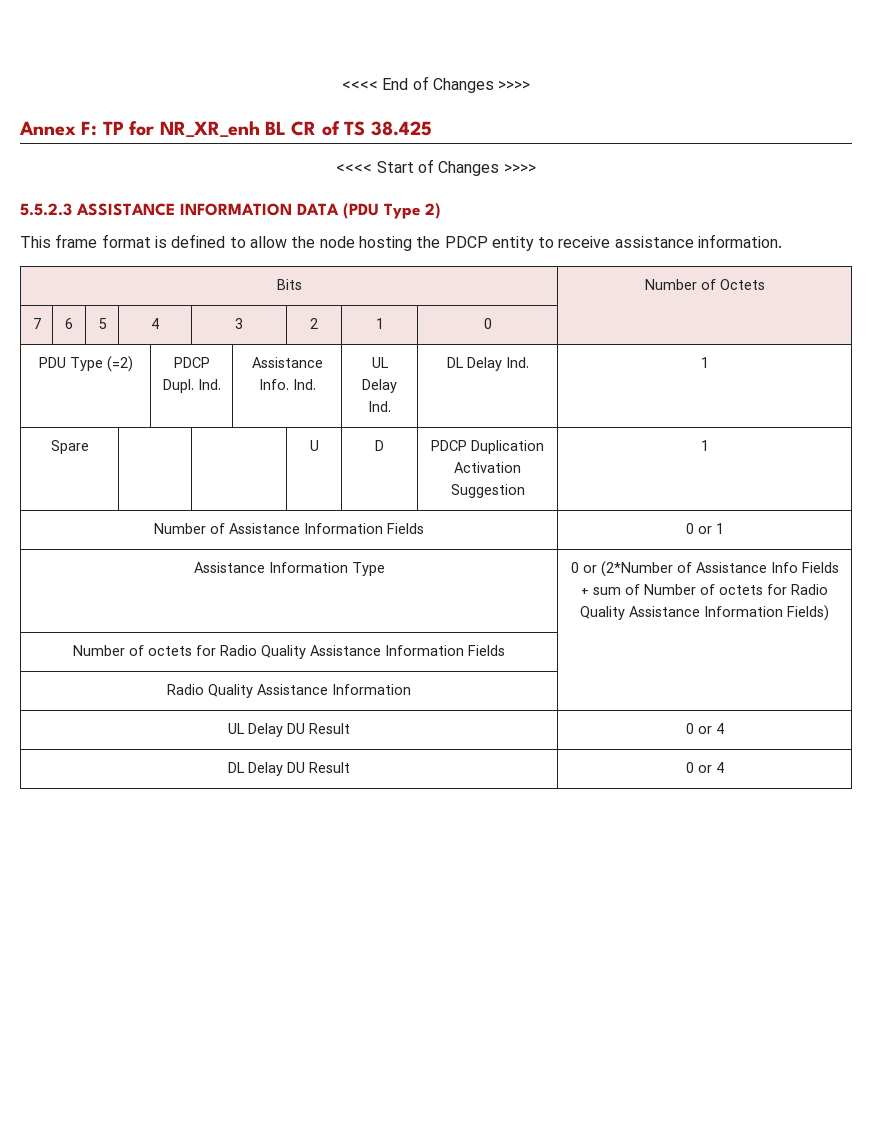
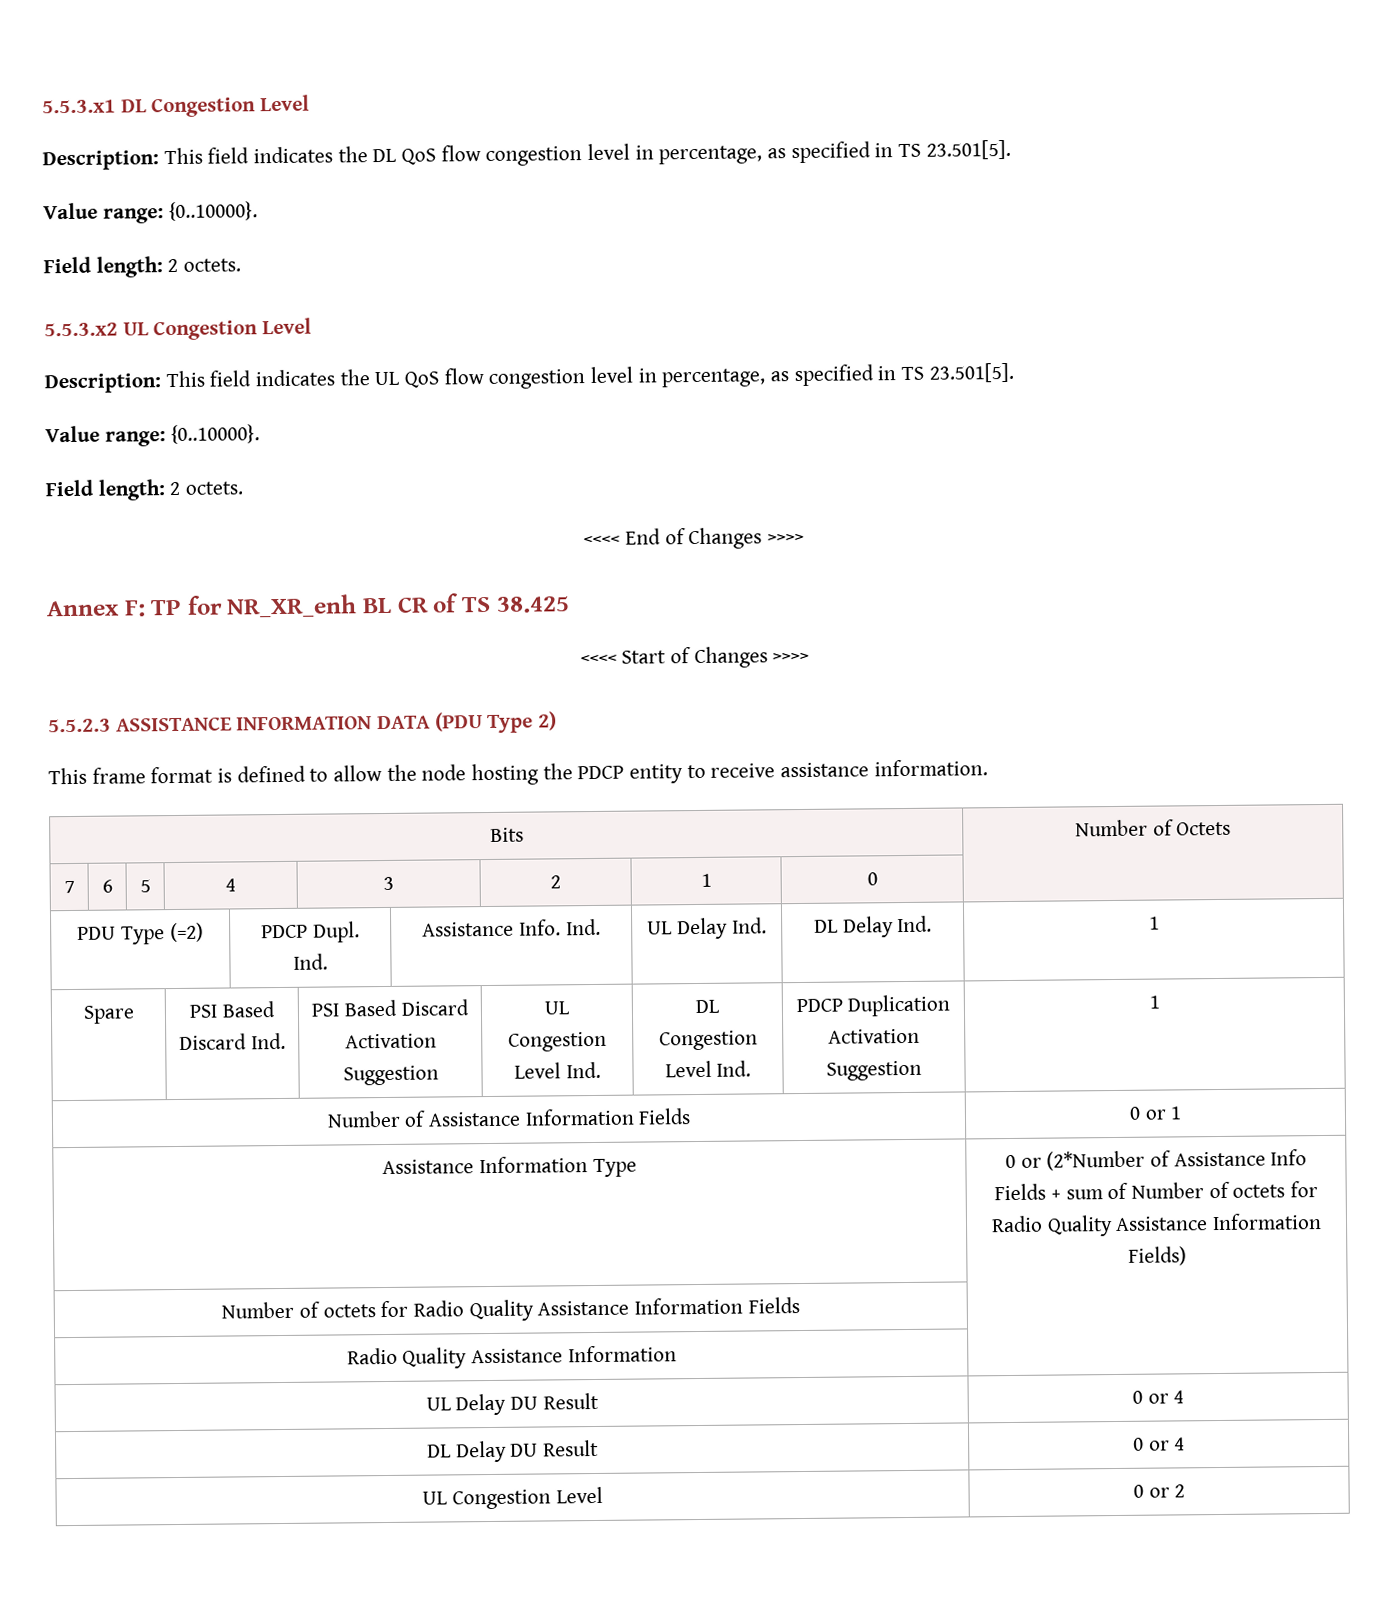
+ 5.5.3.x1 DL Congestion Level
+ Description: This field indicates the DL QoS flow congestion level in percentage, as specified in TS 23.501[5].
+ Value range: {0..10000}.
+ Field length: 2 octets.
+ 5.5.3.x2 UL Congestion Level
+ Description: This field indicates the UL QoS flow congestion level in percentage, as specified in TS 23.501[5].
+ Value range: {0..10000}.
+ Field length: 2 octets.
- Spare | | | U | D | PDCP Duplication Activation Suggestion | 1
+ Spare | PSI Based Discard Ind. | PSI Based Discard Activation Suggestion | UL Congestion Level Ind. | DL Congestion Level Ind. | PDCP Duplication Activation Suggestion | 1
+ UL Congestion Level | 0 or 2

